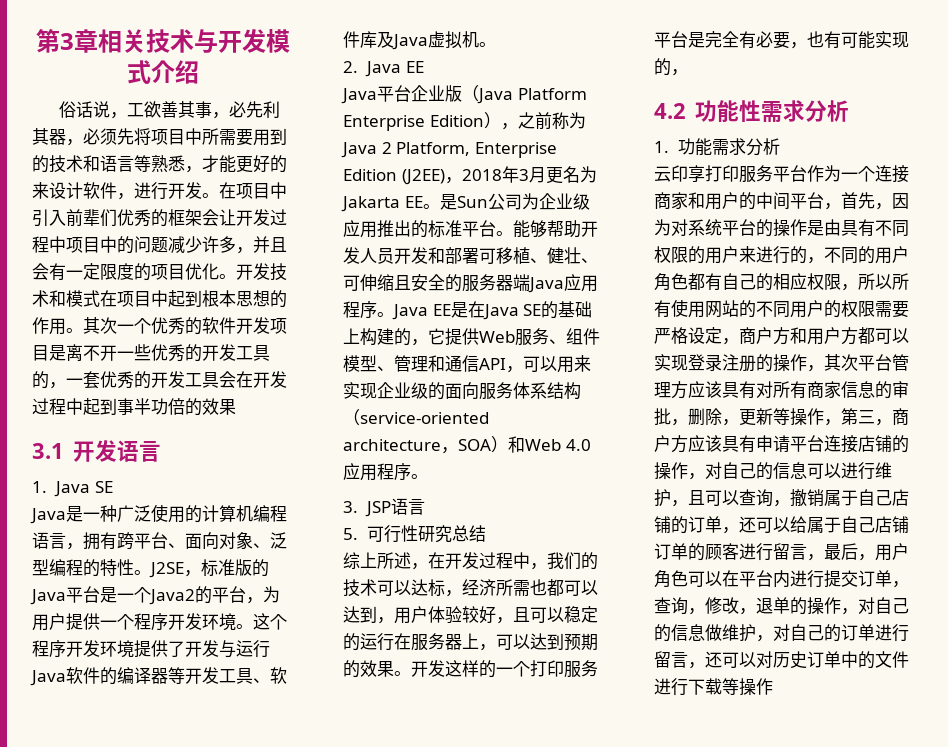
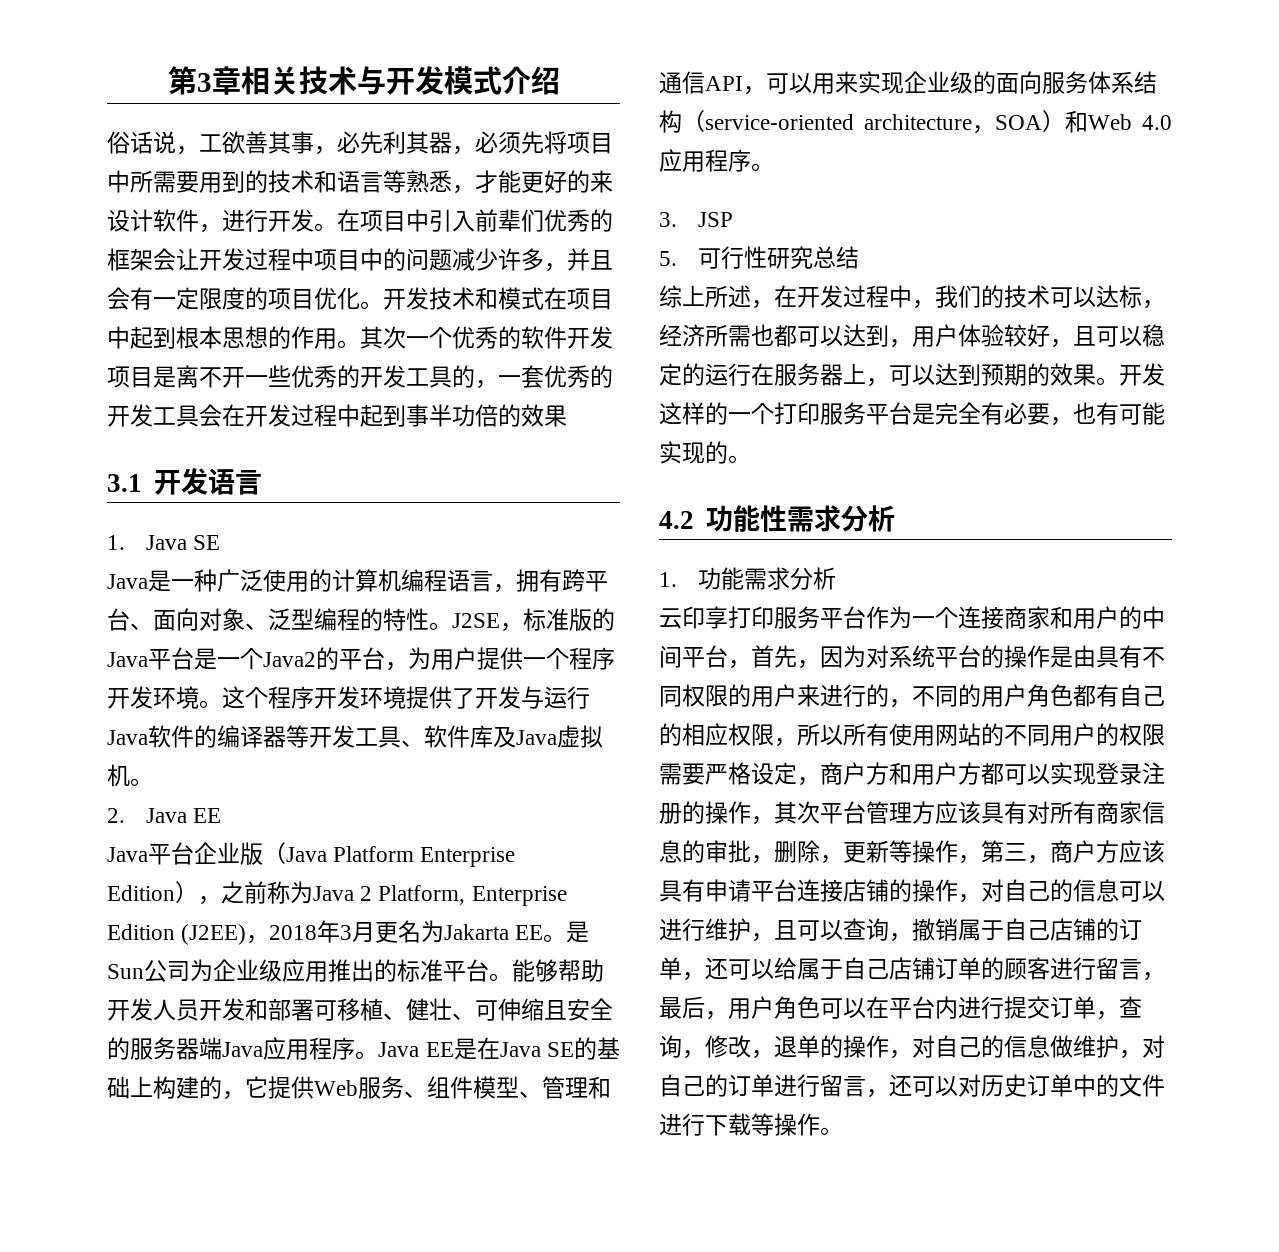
- 3. JSP语言
+ 3. JSP
- 开发这样的一个打印服务平台是完全有必要，也有可能实现的，
+ 开发这样的一个打印服务平台是完全有必要，也有可能实现的。
- 云印享打印服务平台作为一个连接商家和用户的中间平台，首先，因为对系统平台的操作是由具有不同权限的用户来进行的，不同的用户角色都有自己的相应权限，所以所有使用网站的不同用户的权限需要严格设定，商户方和用户方都可以实现登录注册的操作，其次平台管理方应该具有对所有商家信息的审批，删除，更新等操作，第三，商户方应该具有申请平台连接店铺的操作，对自己的信息可以进行维护，且可以查询，撤销属于自己店铺的订单，还可以给属于自己店铺订单的顾客进行留言，最后，用户角色可以在平台内进行提交订单，查询，修改，退单的操作，对自己的信息做维护，对自己的订单进行留言，还可以对历史订单中的文件进行下载等操作
+ 云印享打印服务平台作为一个连接商家和用户的中间平台，首先，因为对系统平台的操作是由具有不同权限的用户来进行的，不同的用户角色都有自己的相应权限，所以所有使用网站的不同用户的权限需要严格设定，商户方和用户方都可以实现登录注册的操作，其次平台管理方应该具有对所有商家信息的审批，删除，更新等操作，第三，商户方应该具有申请平台连接店铺的操作，对自己的信息可以进行维护，且可以查询，撤销属于自己店铺的订单，还可以给属于自己店铺订单的顾客进行留言，最后，用户角色可以在平台内进行提交订单，查询，修改，退单的操作，对自己的信息做维护，对自己的订单进行留言，还可以对历史订单中的文件进行下载等操作。

